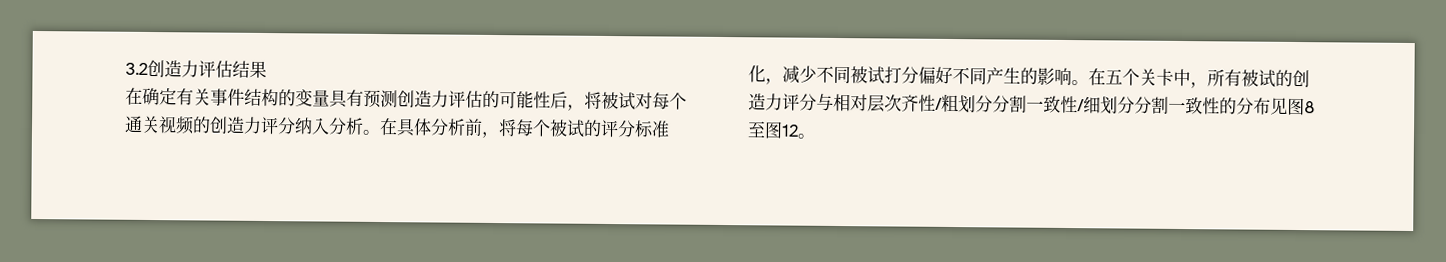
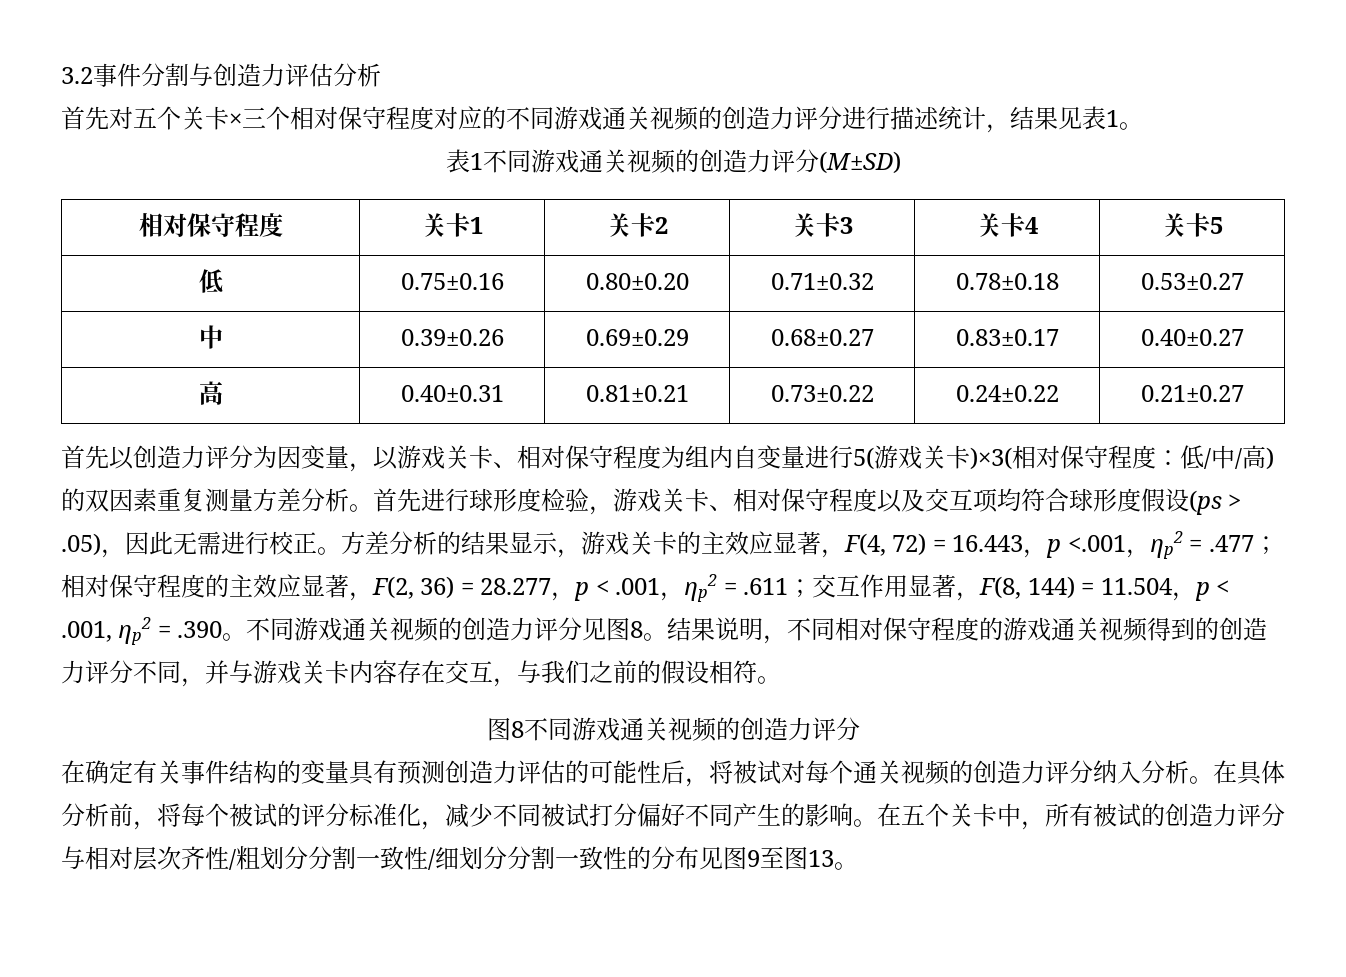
- 3.2创造力评估结果
+ 3.2事件分割与创造力评估分析
+ 首先对五个关卡×三个相对保守程度对应的不同游戏通关视频的创造力评分进行描述统计，结果见表1。
+ 表1不同游戏通关视频的创造力评分(M±SD)
+ 相对保守程度 | 关卡1 | 关卡2 | 关卡3 | 关卡4 | 关卡5
+ 低 | 0.75±0.16 | 0.80±0.20 | 0.71±0.32 | 0.78±0.18 | 0.53±0.27
+ 中 | 0.39±0.26 | 0.69±0.29 | 0.68±0.27 | 0.83±0.17 | 0.40±0.27
+ 高 | 0.40±0.31 | 0.81±0.21 | 0.73±0.22 | 0.24±0.22 | 0.21±0.27
+ 首先以创造力评分为因变量，以游戏关卡、相对保守程度为组内自变量进行5(游戏关卡)×3(相对保守程度：低/中/高)的双因素重复测量方差分析。首先进行球形度检验，游戏关卡、相对保守程度以及交互项均符合球形度假设(ps > .05)，因此无需进行校正。方差分析的结果显示，游戏关卡的主效应显著，F(4, 72) = 16.443，p <.001，ηp2 = .477；相对保守程度的主效应显著，F(2, 36) = 28.277，p < .001，ηp2 = .611；交互作用显著，F(8, 144) = 11.504，p < .001, ηp2 = .390。不同游戏通关视频的创造力评分见图8。结果说明，不同相对保守程度的游戏通关视频得到的创造力评分不同，并与游戏关卡内容存在交互，与我们之前的假设相符。
+ 图8不同游戏通关视频的创造力评分
- 在五个关卡中，所有被试的创造力评分与相对层次齐性/粗划分分割一致性/细划分分割一致性的分布见图8至图12。
+ 在五个关卡中，所有被试的创造力评分与相对层次齐性/粗划分分割一致性/细划分分割一致性的分布见图9至图13。

